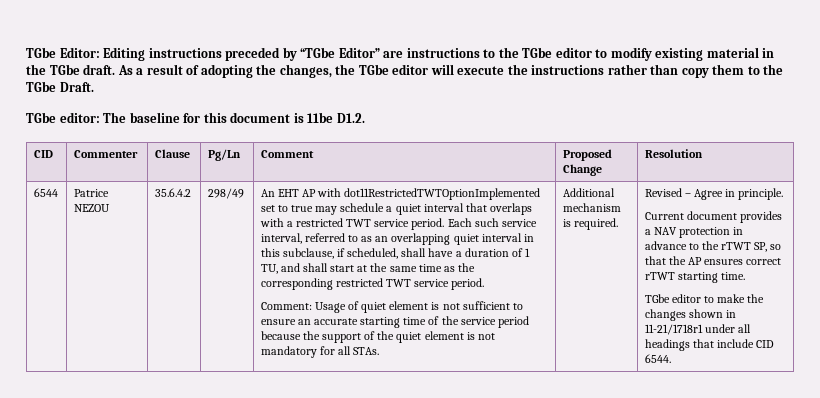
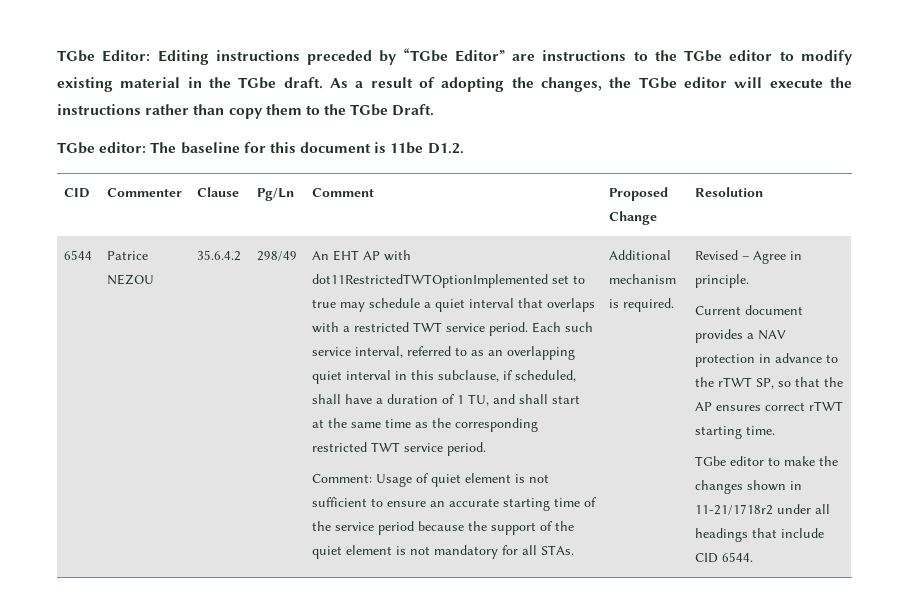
- TGbe editor to make the changes shown in 11-21/1718r1 under all headings that include CID 6544.
+ TGbe editor to make the changes shown in 11-21/1718r2 under all headings that include CID 6544.

